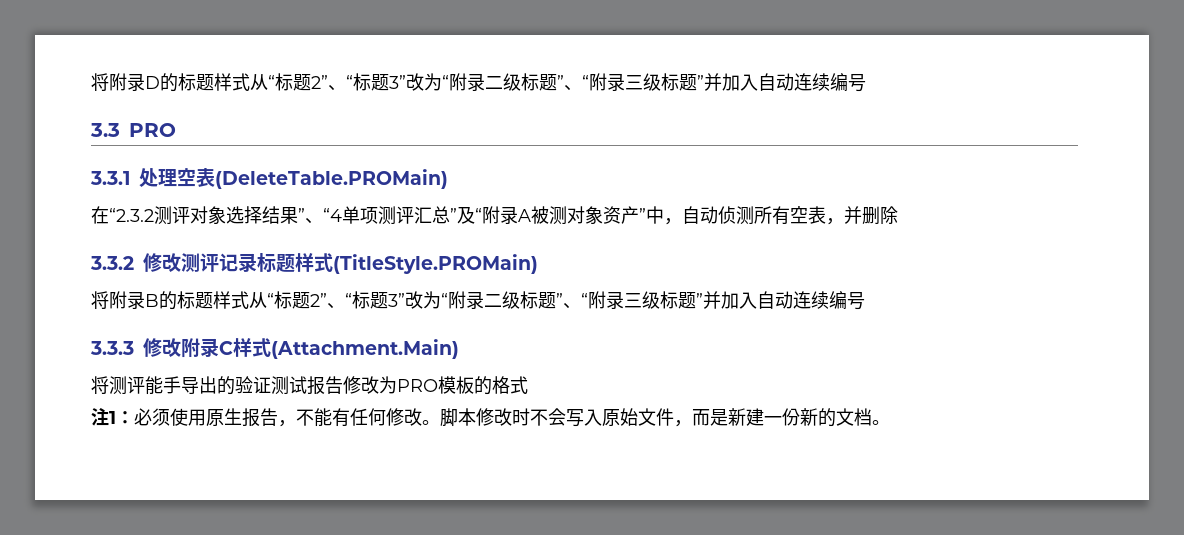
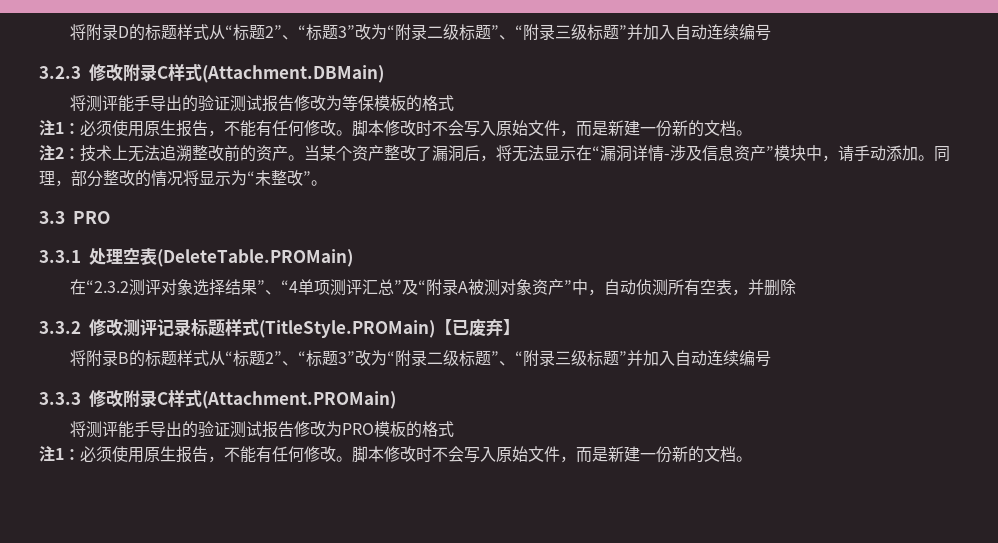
+ 3.2.3修改附录C样式(Attachment.DBMain)
+ 将测评能手导出的验证测试报告修改为等保模板的格式
+ 注1：必须使用原生报告，不能有任何修改。脚本修改时不会写入原始文件，而是新建一份新的文档。
+ 注2：技术上无法追溯整改前的资产。当某个资产整改了漏洞后，将无法显示在“漏洞详情-涉及信息资产”模块中，请手动添加。同理，部分整改的情况将显示为“未整改”。
- 3.3.2修改测评记录标题样式(TitleStyle.PROMain)
+ 3.3.2修改测评记录标题样式(TitleStyle.PROMain)【已废弃】
- 3.3.3修改附录C样式(Attachment.Main)
+ 3.3.3修改附录C样式(Attachment.PROMain)

